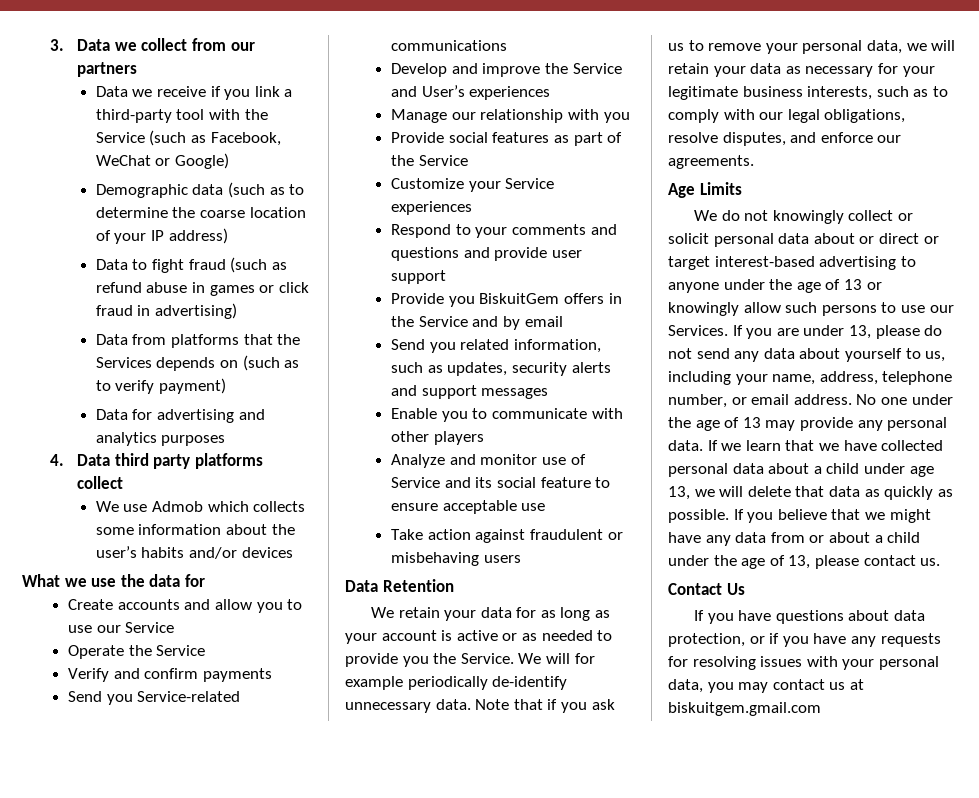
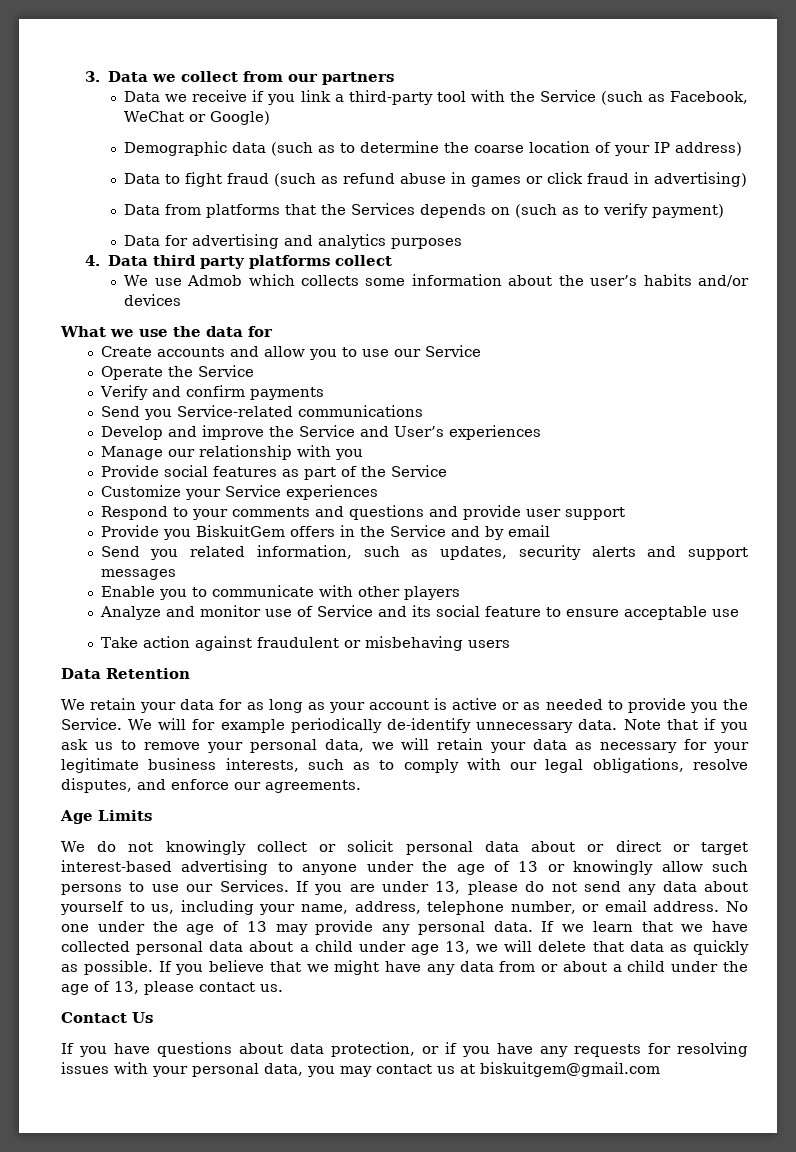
- If you have questions about data protection, or if you have any requests for resolving issues with your personal data, you may contact us at biskuitgem.gmail.com
+ If you have questions about data protection, or if you have any requests for resolving issues with your personal data, you may contact us at biskuitgem@gmail.com

